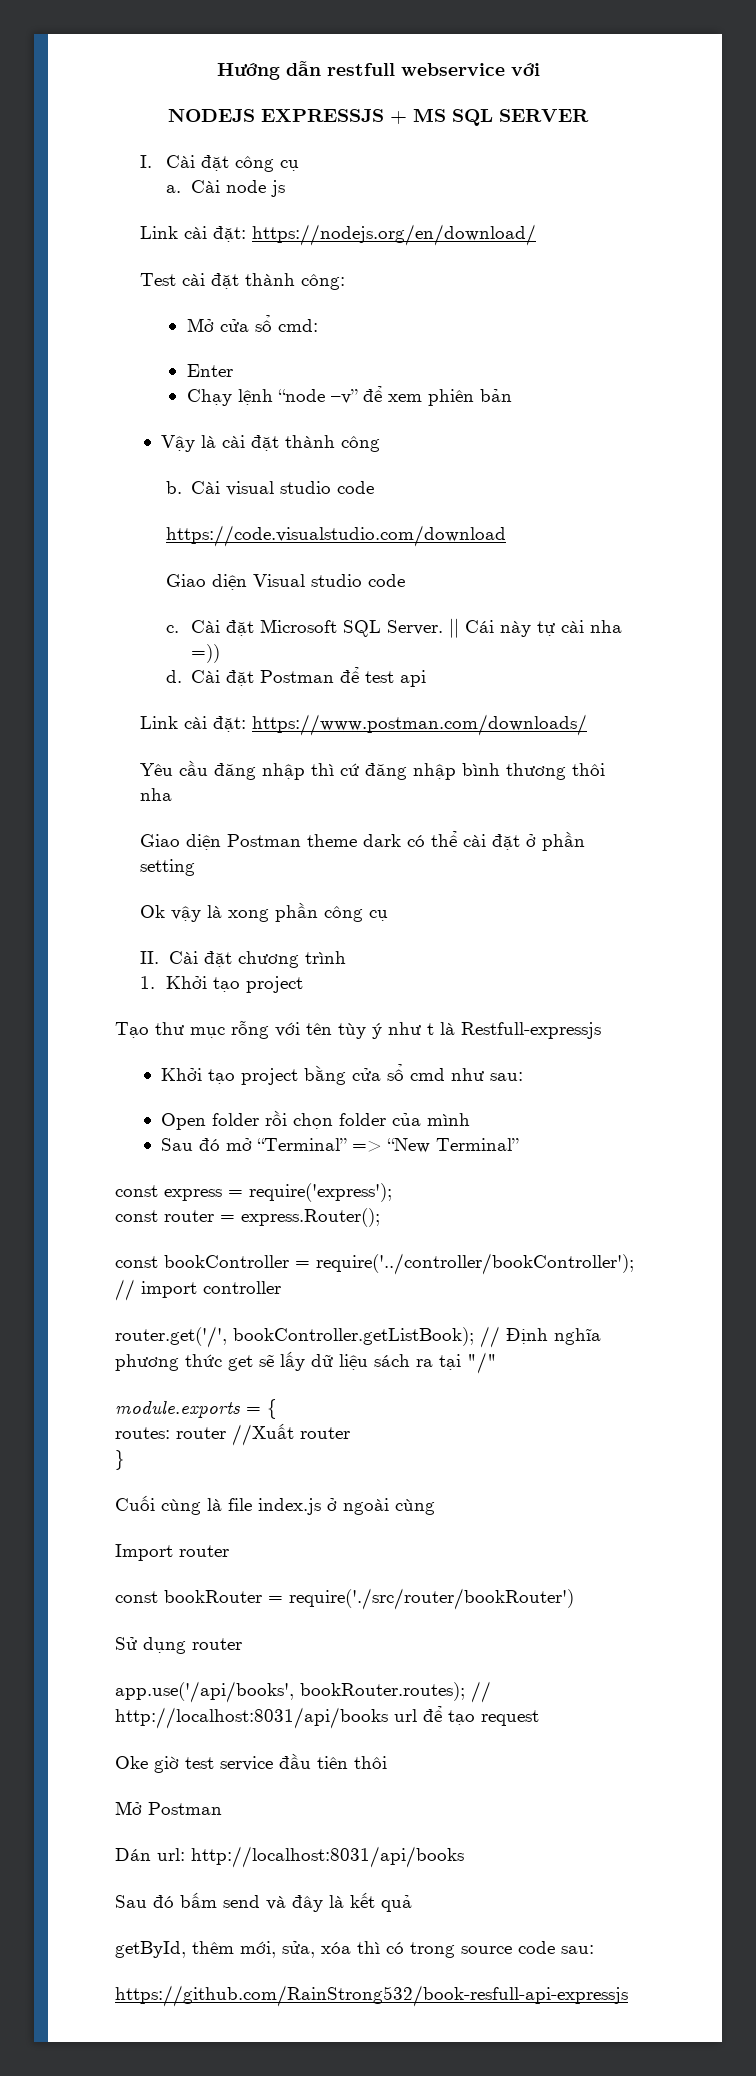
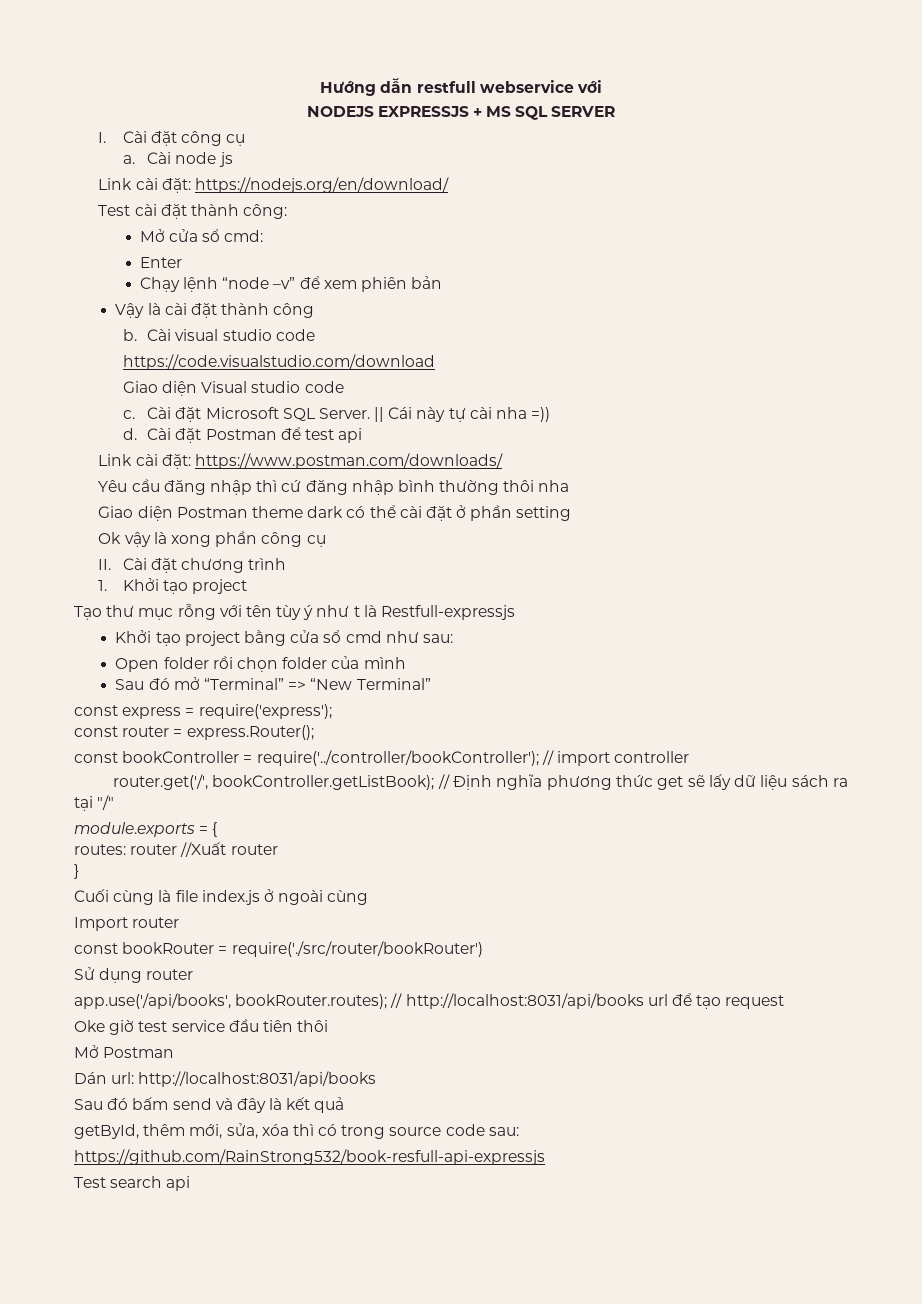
- Yêu cầu đăng nhập thì cứ đăng nhập bình thương thôi nha
+ Yêu cầu đăng nhập thì cứ đăng nhập bình thường thôi nha
+ Test search api

